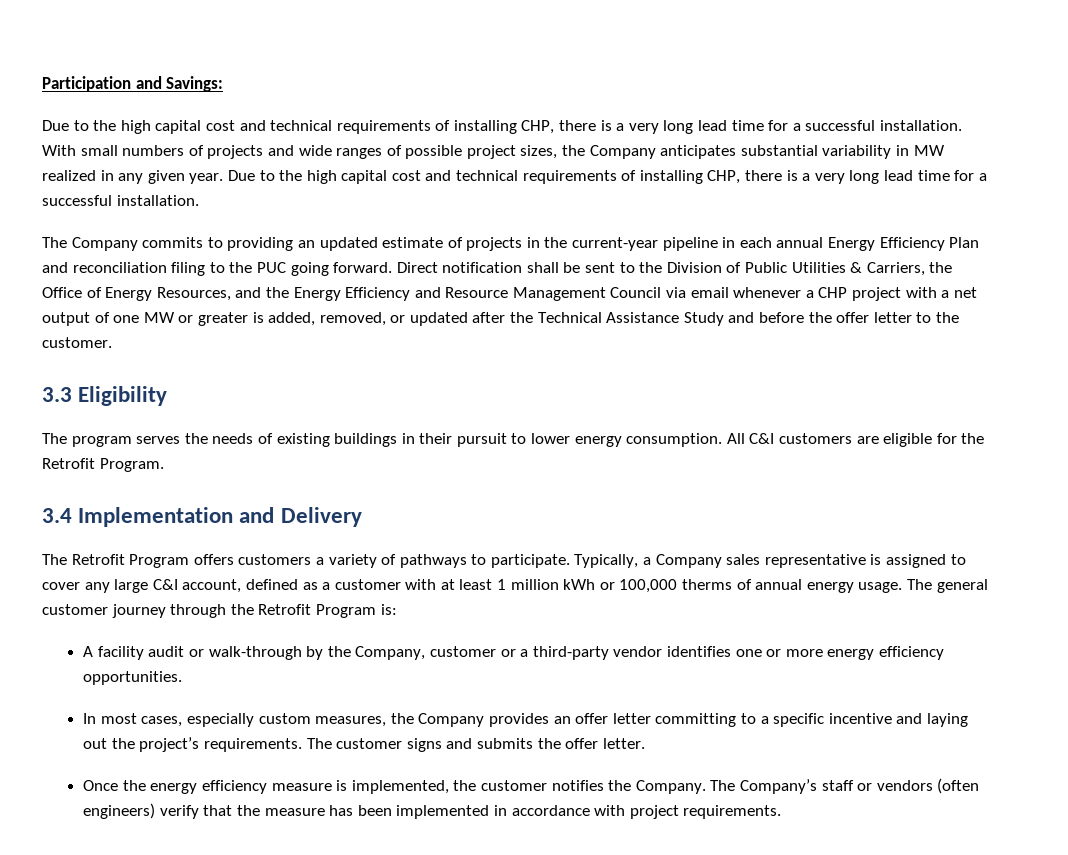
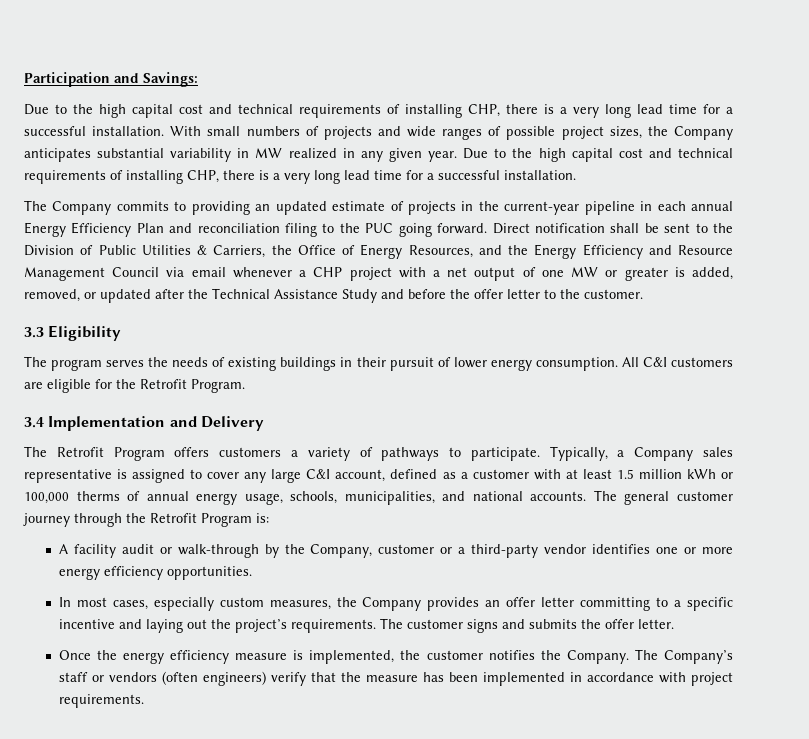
- The program serves the needs of existing buildings in their pursuit to lower energy consumption.
+ The program serves the needs of existing buildings in their pursuit of lower energy consumption.
- Typically, a Company sales representative is assigned to cover any large C&I account, defined as a customer with at least 1 million kWh or 100,000 therms of annual energy usage.
+ Typically, a Company sales representative is assigned to cover any large C&I account, defined as a customer with at least 1.5 million kWh or 100,000 therms of annual energy usage, schools, municipalities, and national accounts.

